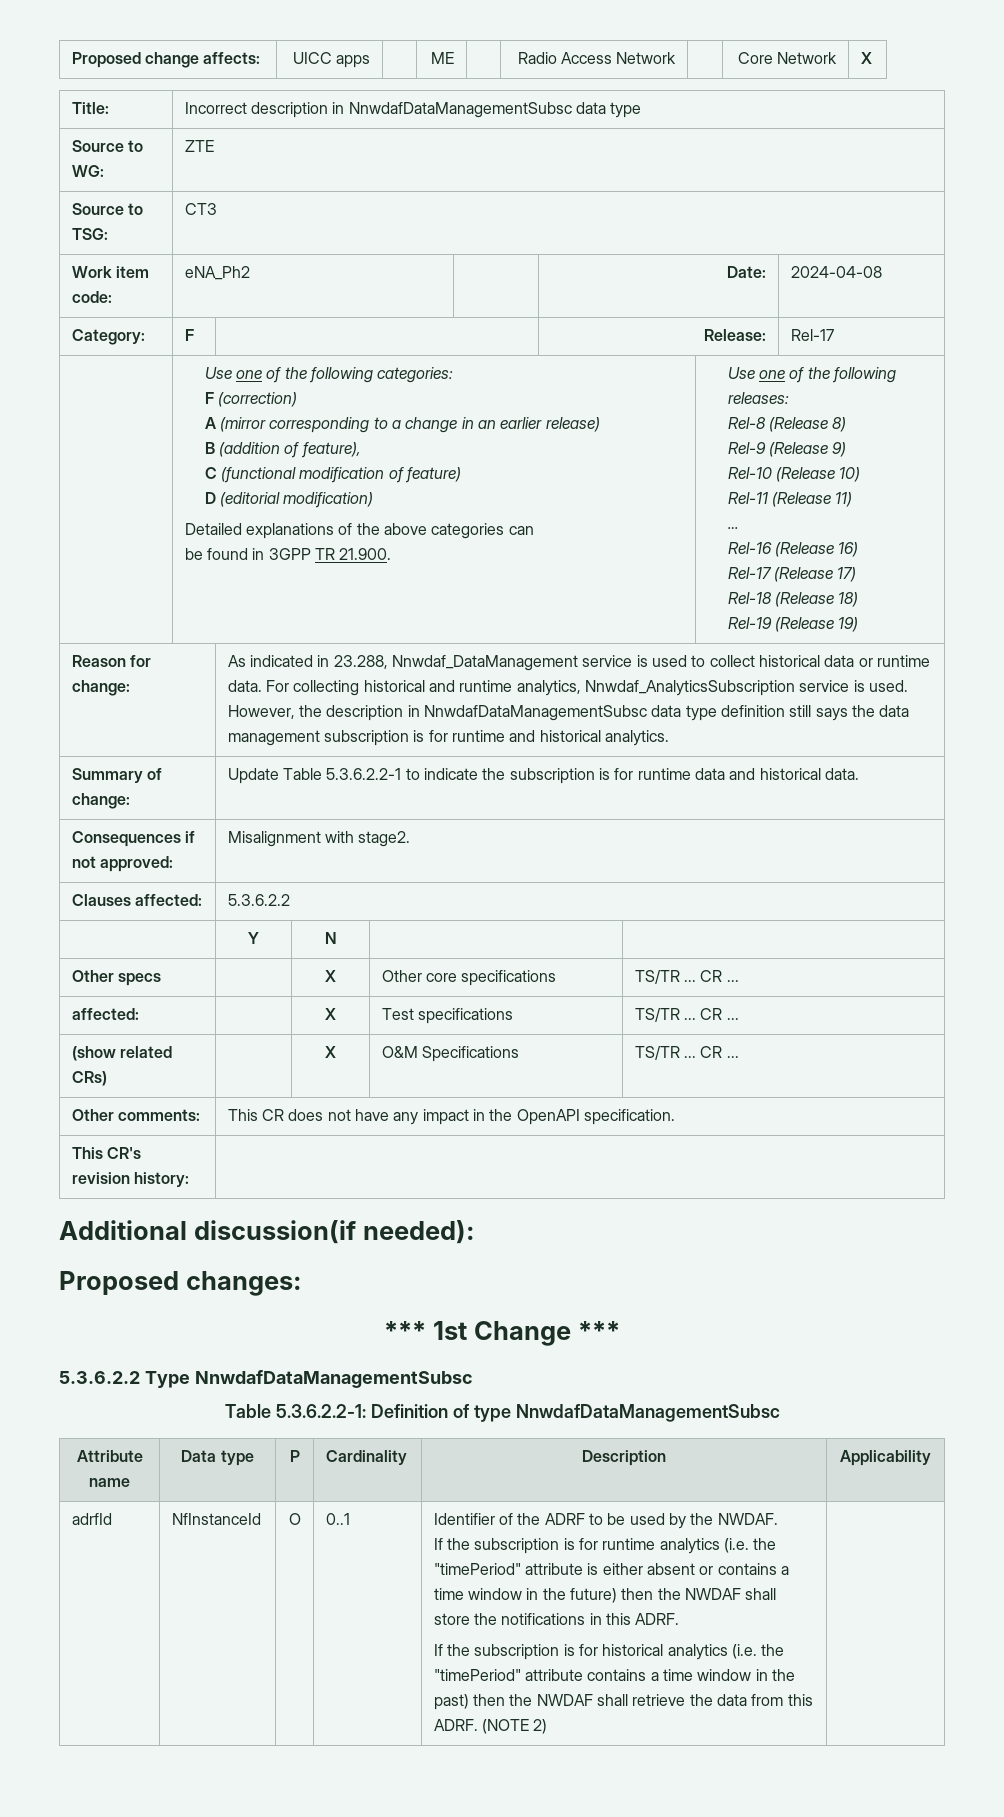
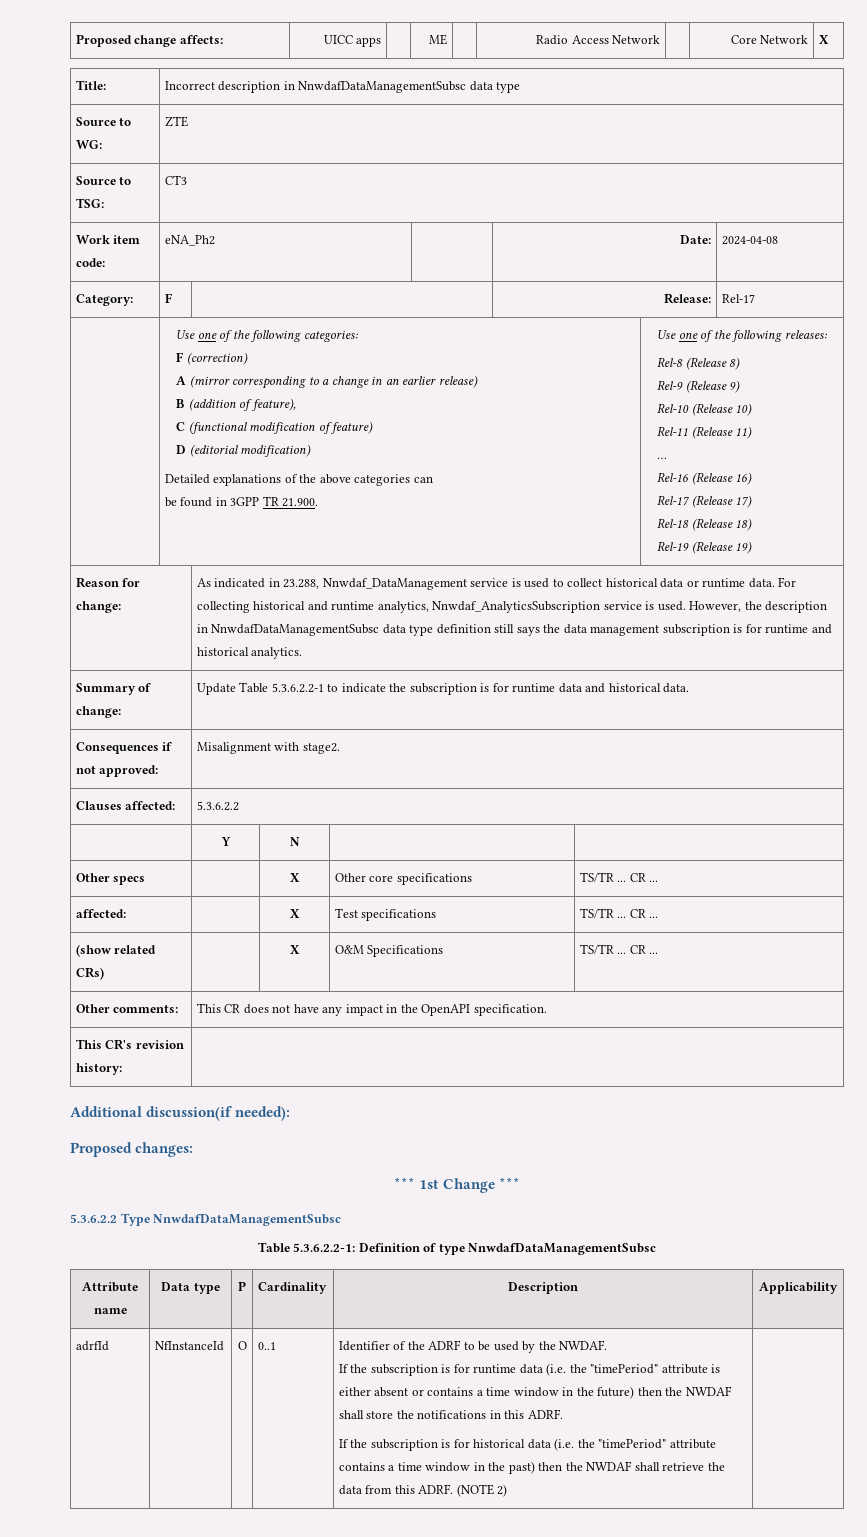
- If the subscription is for runtime analytics (i.e. the "timePeriod" attribute is either absent or contains a time window in the future) then the NWDAF shall store the notifications in this ADRF.
+ If the subscription is for runtime data (i.e. the "timePeriod" attribute is either absent or contains a time window in the future) then the NWDAF shall store the notifications in this ADRF.
- If the subscription is for historical analytics (i.e. the "timePeriod" attribute contains a time window in the past) then the NWDAF shall retrieve the data from this ADRF.
+ If the subscription is for historical data (i.e. the "timePeriod" attribute contains a time window in the past) then the NWDAF shall retrieve the data from this ADRF.

